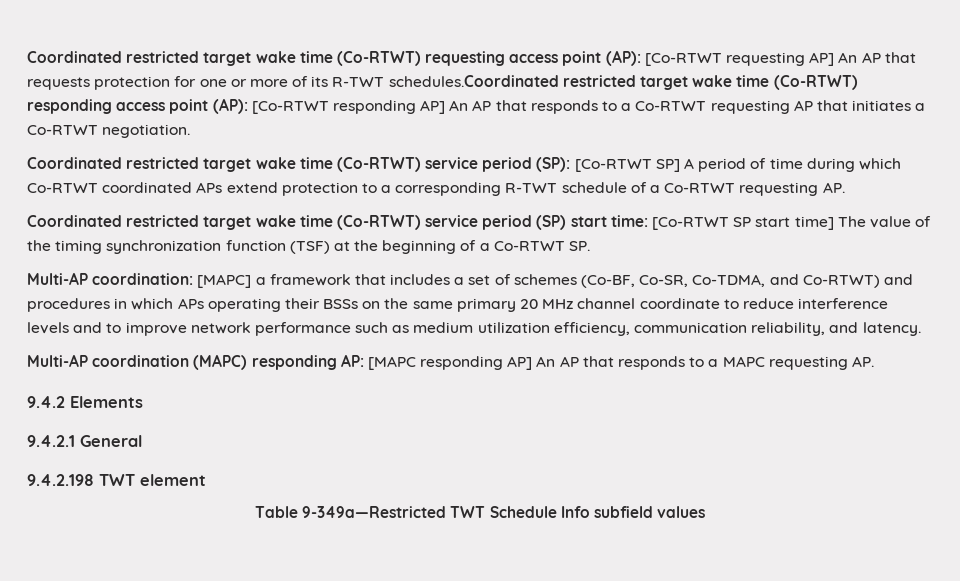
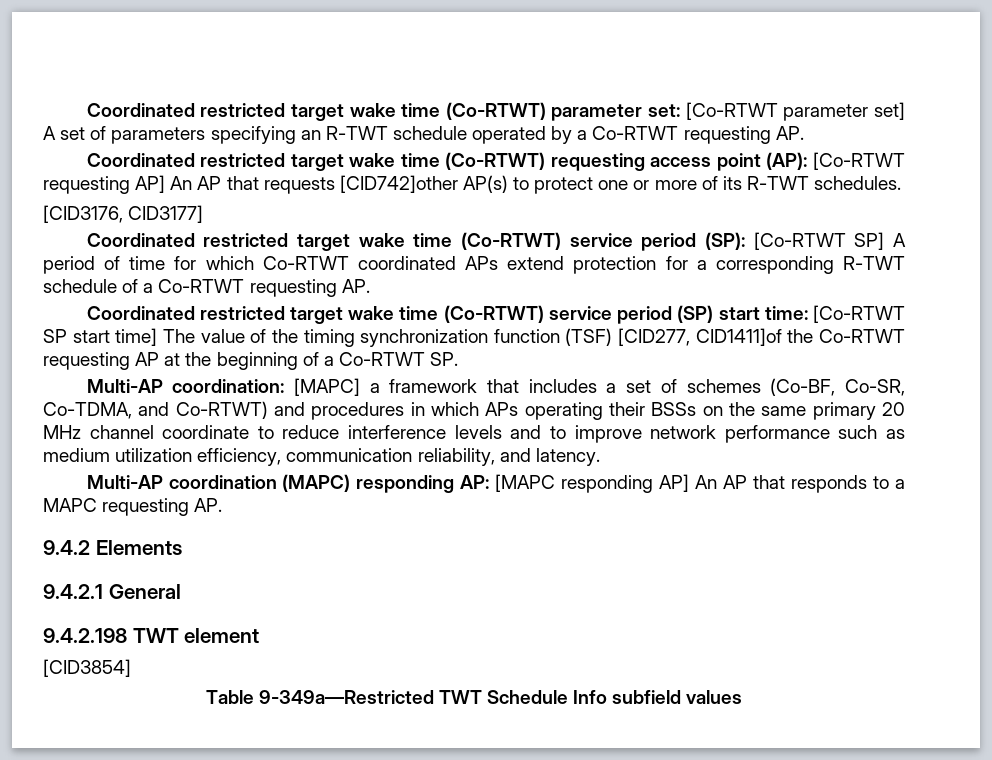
- Coordinated restricted target wake time (Co-RTWT) requesting access point (AP): [Co-RTWT requesting AP] An AP that requests protection for one or more of its R-TWT schedules.Coordinated restricted target wake time (Co-RTWT) responding access point (AP): [Co-RTWT responding AP] An AP that responds to a Co-RTWT requesting AP that initiates a Co-RTWT negotiation.
+ Coordinated restricted target wake time (Co-RTWT) parameter set: [Co-RTWT parameter set] A set of parameters specifying an R-TWT schedule operated by a Co-RTWT requesting AP.
+ Coordinated restricted target wake time (Co-RTWT) requesting access point (AP): [Co-RTWT requesting AP] An AP that requests [CID742]other AP(s) to protect one or more of its R-TWT schedules.
+ [CID3176, CID3177]
- Coordinated restricted target wake time (Co-RTWT) service period (SP): [Co-RTWT SP] A period of time during which Co-RTWT coordinated APs extend protection to a corresponding R-TWT schedule of a Co-RTWT requesting AP.
+ Coordinated restricted target wake time (Co-RTWT) service period (SP): [Co-RTWT SP] A period of time for which Co-RTWT coordinated APs extend protection for a corresponding R-TWT schedule of a Co-RTWT requesting AP.
- Coordinated restricted target wake time (Co-RTWT) service period (SP) start time: [Co-RTWT SP start time] The value of the timing synchronization function (TSF) at the beginning of a Co-RTWT SP.
+ Coordinated restricted target wake time (Co-RTWT) service period (SP) start time: [Co-RTWT SP start time] The value of the timing synchronization function (TSF) [CID277, CID1411]of the Co-RTWT requesting AP at the beginning of a Co-RTWT SP.
+ [CID3854]

